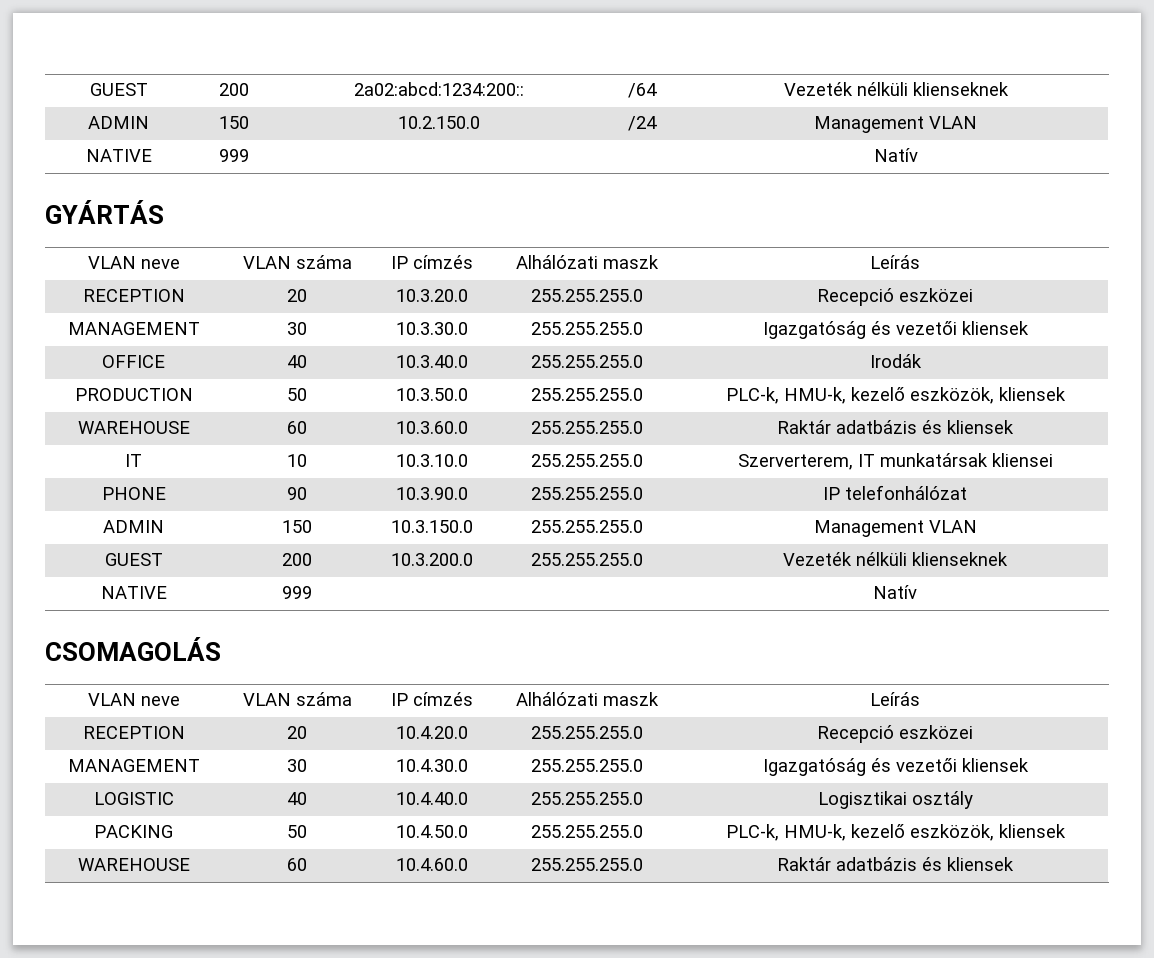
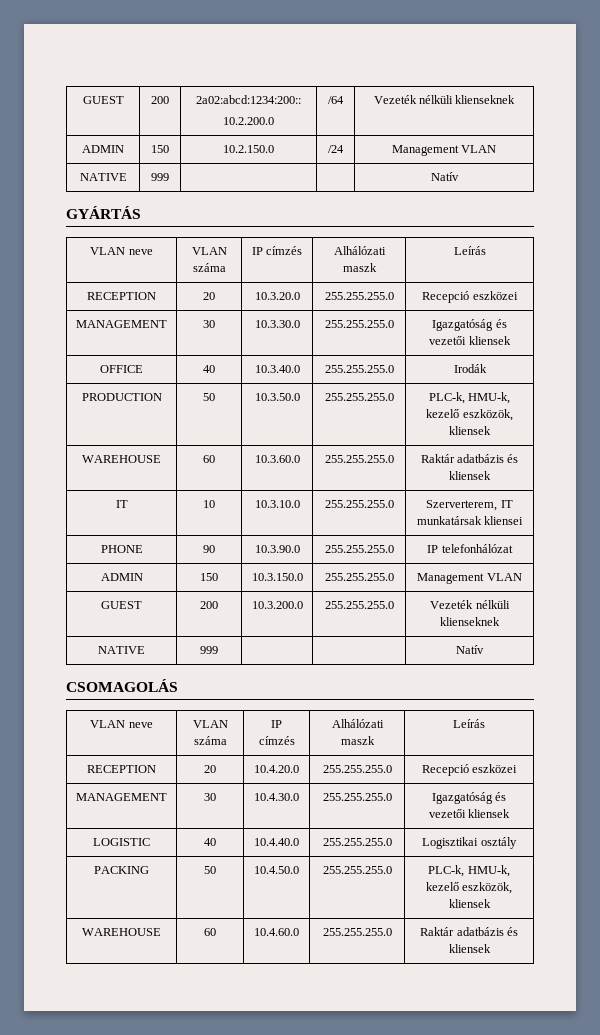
- GUEST | 200 | 2a02:abcd:1234:200:: | /64 | Vezeték nélküli klienseknek
+ GUEST | 200 | 2a02:abcd:1234:200::
+ 10.2.200.0 | /64 | Vezeték nélküli klienseknek

